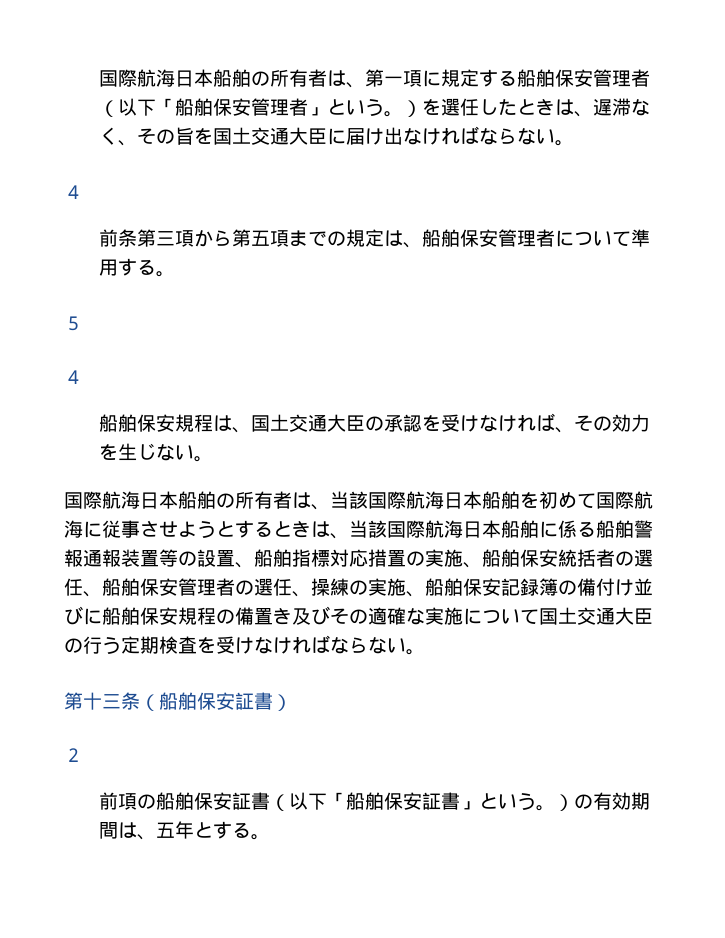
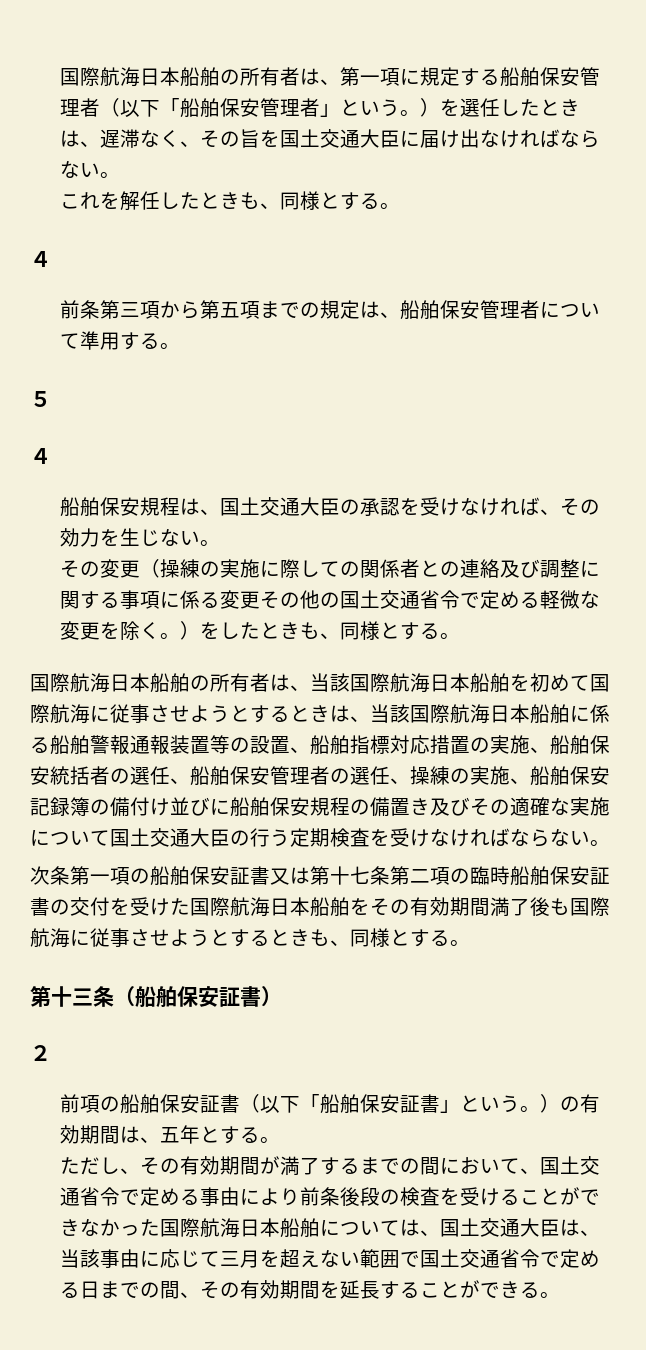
+ これを解任したときも、同様とする。
+ その変更（操練の実施に際しての関係者との連絡及び調整に関する事項に係る変更その他の国土交通省令で定める軽微な変更を除く。）をしたときも、同様とする。
+ 次条第一項の船舶保安証書又は第十七条第二項の臨時船舶保安証書の交付を受けた国際航海日本船舶をその有効期間満了後も国際航海に従事させようとするときも、同様とする。
+ ただし、その有効期間が満了するまでの間において、国土交通省令で定める事由により前条後段の検査を受けることができなかった国際航海日本船舶については、国土交通大臣は、当該事由に応じて三月を超えない範囲で国土交通省令で定める日までの間、その有効期間を延長することができる。

